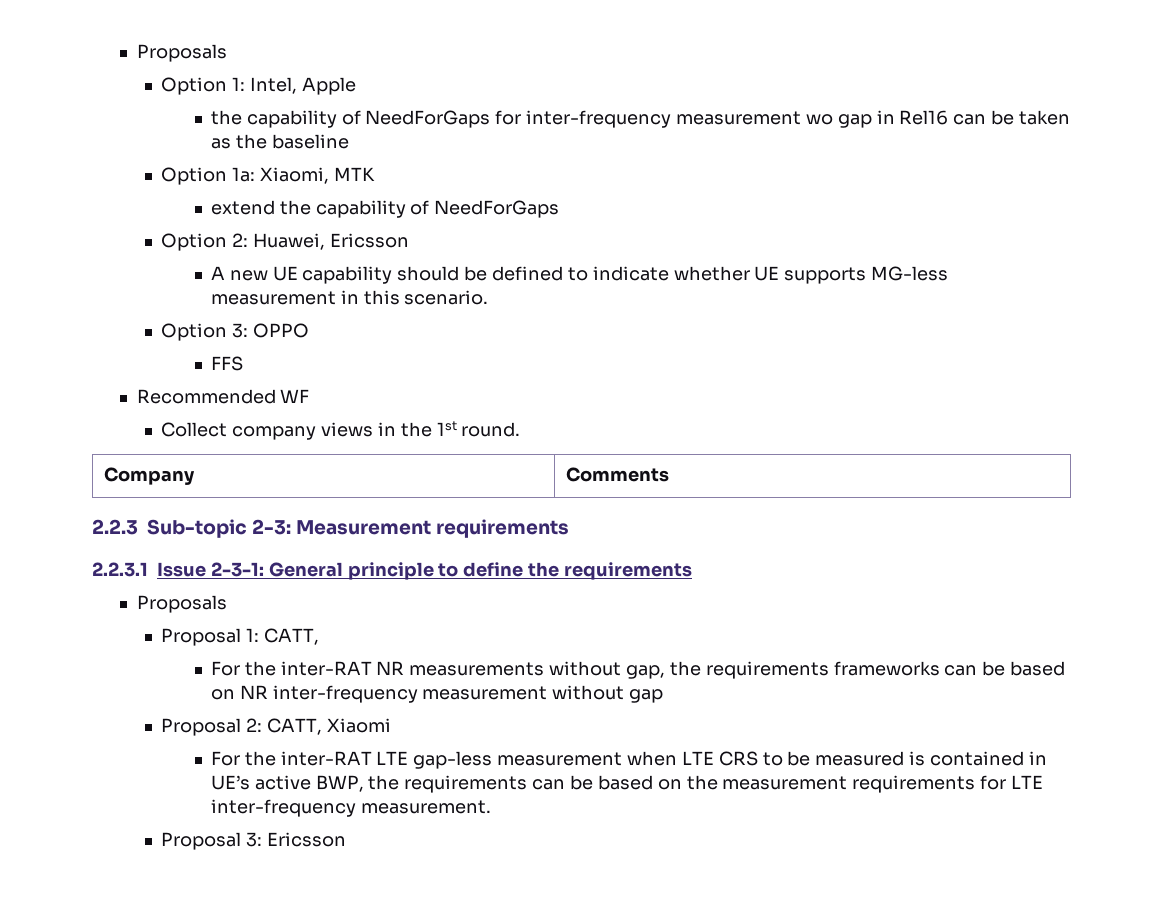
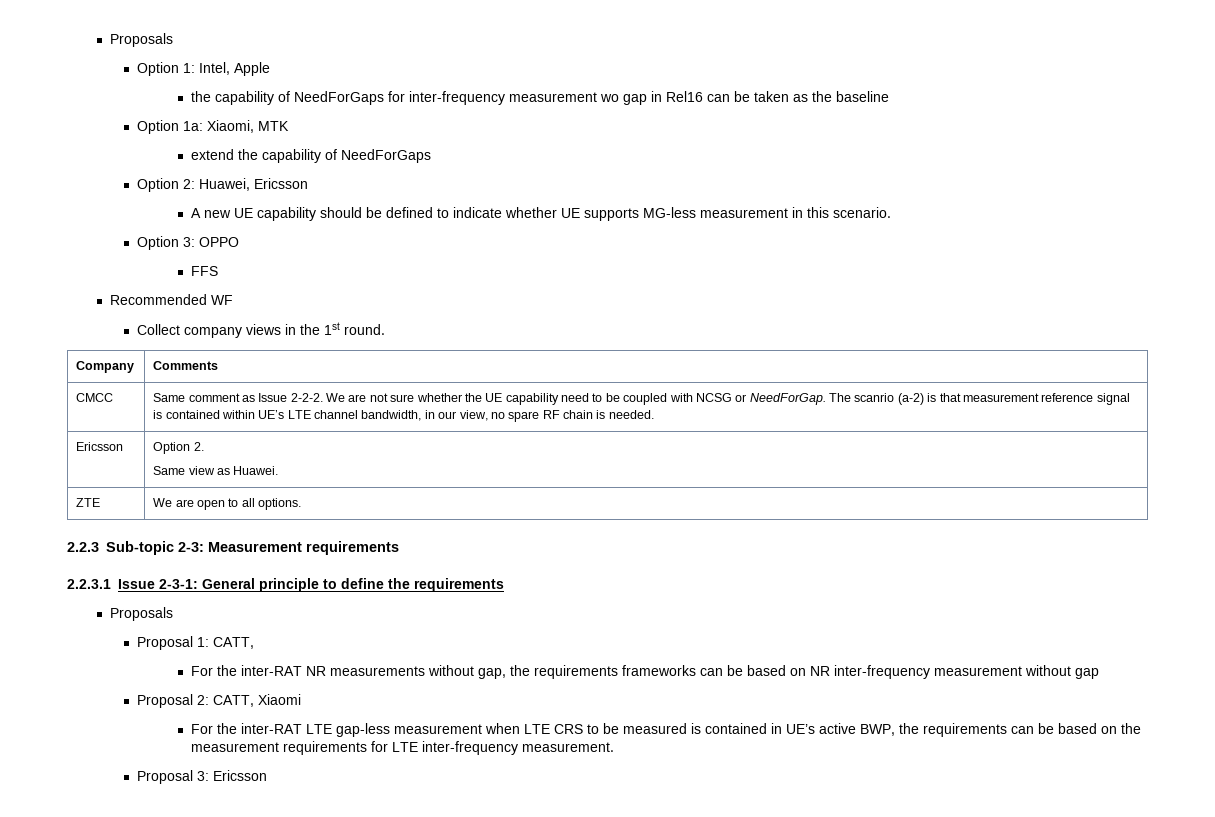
+ CMCC | Same comment as Issue 2-2-2. We are not sure whether the UE capability need to be coupled with NCSG or NeedForGap. The scanrio (a-2) is that measurement reference signal is contained within UE’s LTE channel bandwidth, in our view, no spare RF chain is needed.
+ Ericsson | Option 2.
+ Same view as Huawei.
+ ZTE | We are open to all options.

